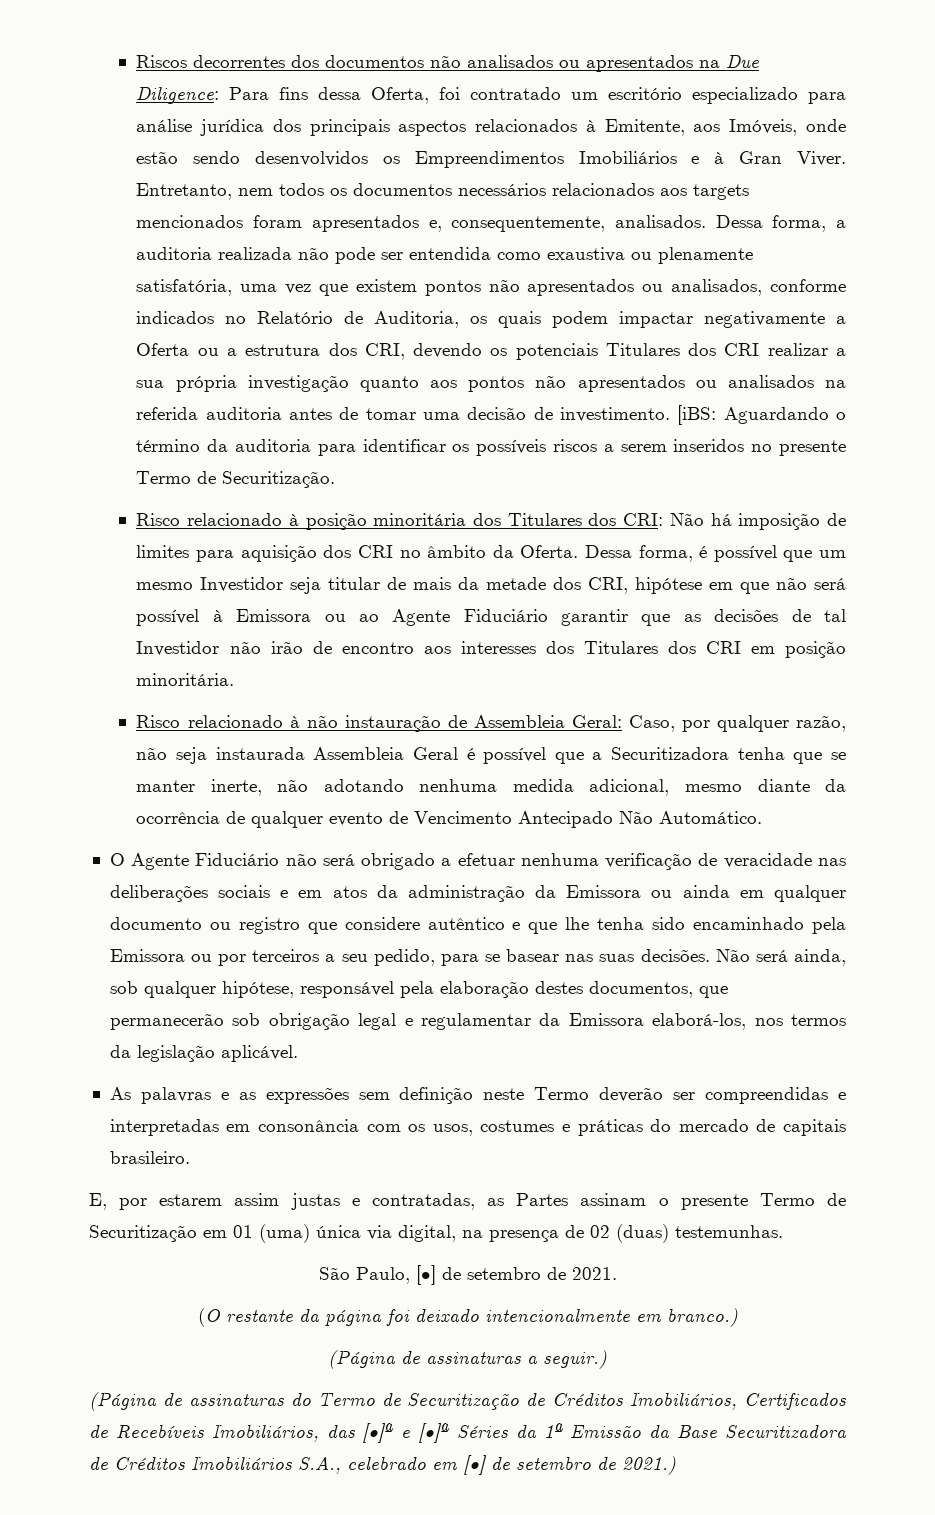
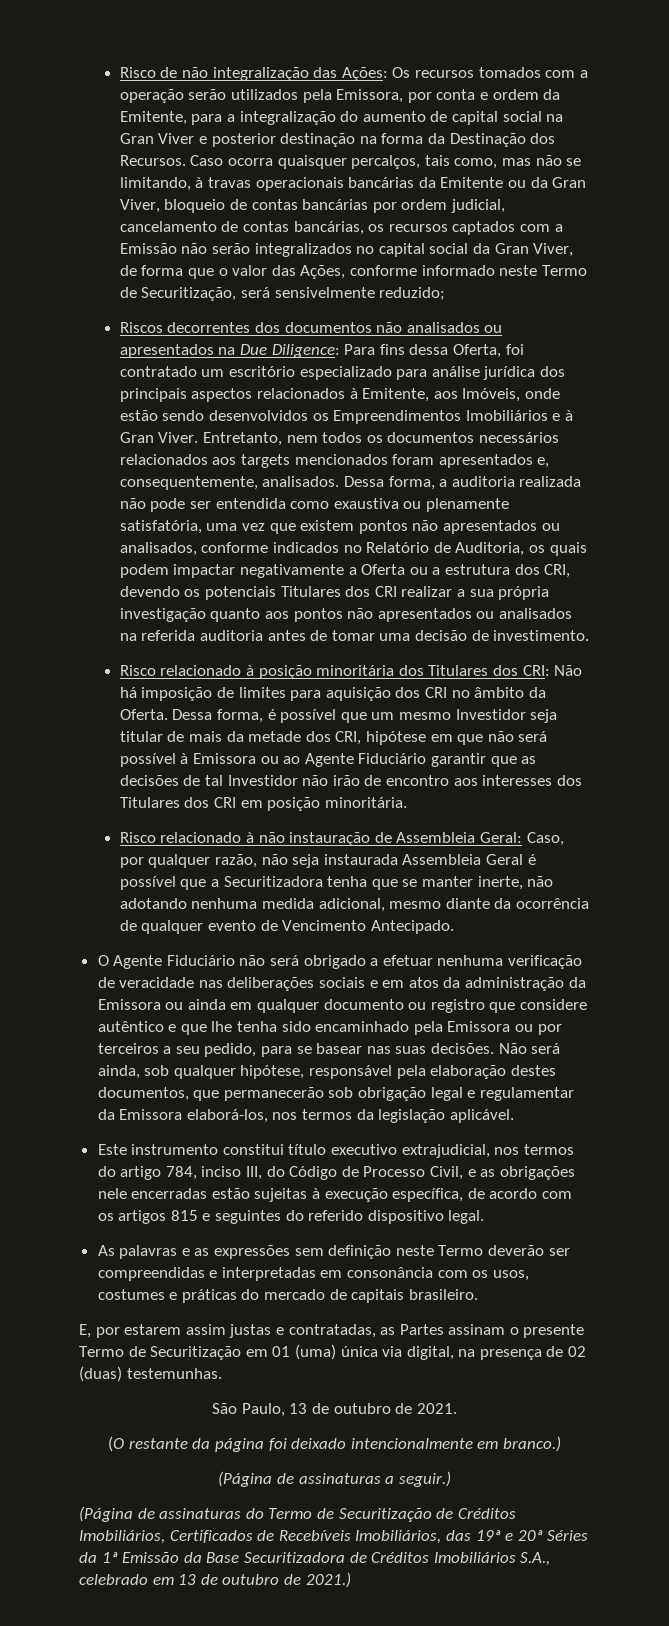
+ Risco de não integralização das Ações: Os recursos tomados com a operação serão utilizados pela Emissora, por conta e ordem da Emitente, para a integralização do aumento de capital social na Gran Viver e posterior destinação na forma da Destinação dos Recursos. Caso ocorra quaisquer percalços, tais como, mas não se limitando, à travas operacionais bancárias da Emitente ou da Gran Viver, bloqueio de contas bancárias por ordem judicial, cancelamento de contas bancárias, os recursos captados com a Emissão não serão integralizados no capital social da Gran Viver, de forma que o valor das Ações, conforme informado neste Termo de Securitização, será sensivelmente reduzido;
- [iBS: Aguardando o término da auditoria para identificar os possíveis riscos a serem inseridos no presente Termo de Securitização.
- Risco relacionado à não instauração de Assembleia Geral: Caso, por qualquer razão, não seja instaurada Assembleia Geral é possível que a Securitizadora tenha que se manter inerte, não adotando nenhuma medida adicional, mesmo diante da ocorrência de qualquer evento de Vencimento Antecipado Não Automático.
+ Risco relacionado à não instauração de Assembleia Geral: Caso, por qualquer razão, não seja instaurada Assembleia Geral é possível que a Securitizadora tenha que se manter inerte, não adotando nenhuma medida adicional, mesmo diante da ocorrência de qualquer evento de Vencimento Antecipado.
+ Este instrumento constitui título executivo extrajudicial, nos termos do artigo 784, inciso III, do Código de Processo Civil, e as obrigações nele encerradas estão sujeitas à execução específica, de acordo com os artigos 815 e seguintes do referido dispositivo legal.
- São Paulo, [•] de setembro de 2021.
+ São Paulo, 13 de outubro de 2021.
- (Página de assinaturas do Termo de Securitização de Créditos Imobiliários, Certificados de Recebíveis Imobiliários, das [•]ª e [•]ª Séries da 1ª Emissão da Base Securitizadora de Créditos Imobiliários S.A., celebrado em [•] de setembro de 2021.)
+ (Página de assinaturas do Termo de Securitização de Créditos Imobiliários, Certificados de Recebíveis Imobiliários, das 19ª e 20ª Séries da 1ª Emissão da Base Securitizadora de Créditos Imobiliários S.A., celebrado em 13 de outubro de 2021.)

